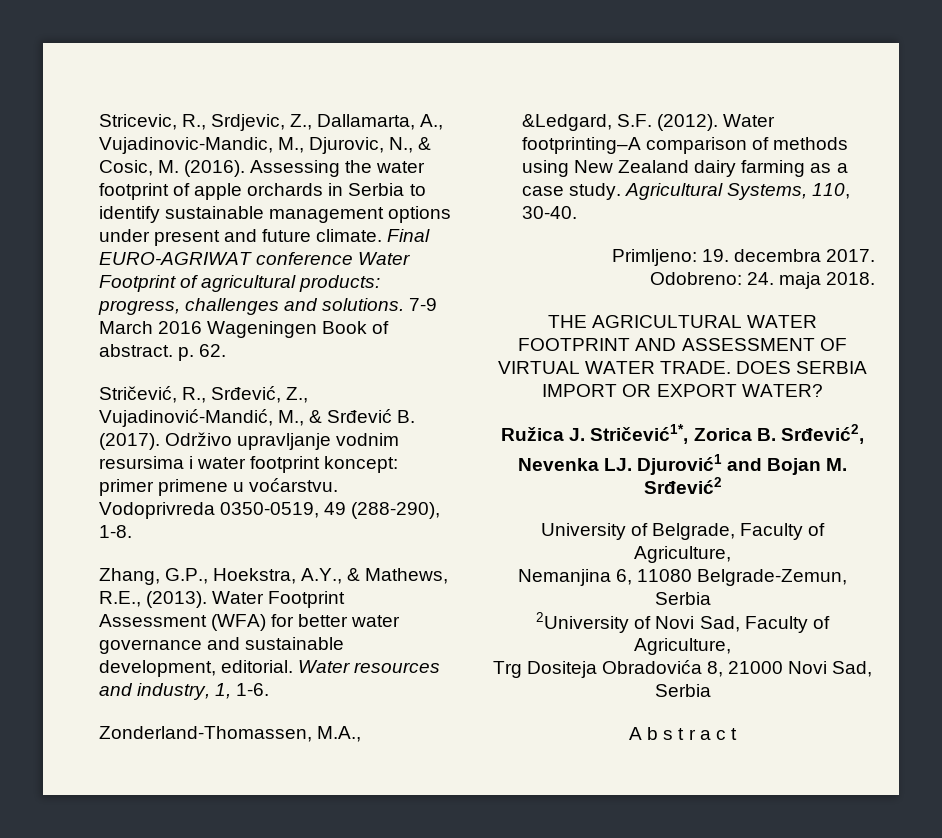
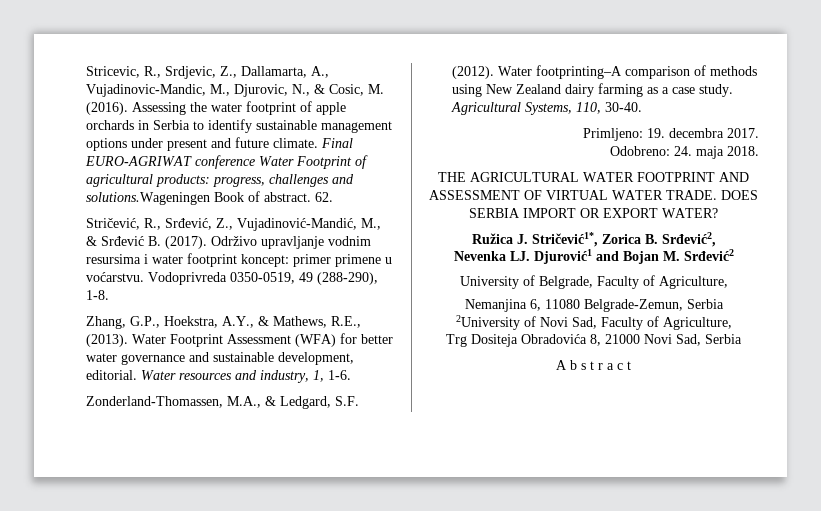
- Final EURO-AGRIWAT conference Water Footprint of agricultural products: progress, challenges and solutions. 7-9 March 2016 Wageningen Book of abstract. p. 62.
+ Final EURO-AGRIWAT conference Water Footprint of agricultural products: progress, challenges and solutions.Wageningen Book of abstract. 62.
- Zonderland-Thomassen, M.A., &Ledgard, S.F. (2012).
+ Zonderland-Thomassen, M.A., & Ledgard, S.F. (2012).

